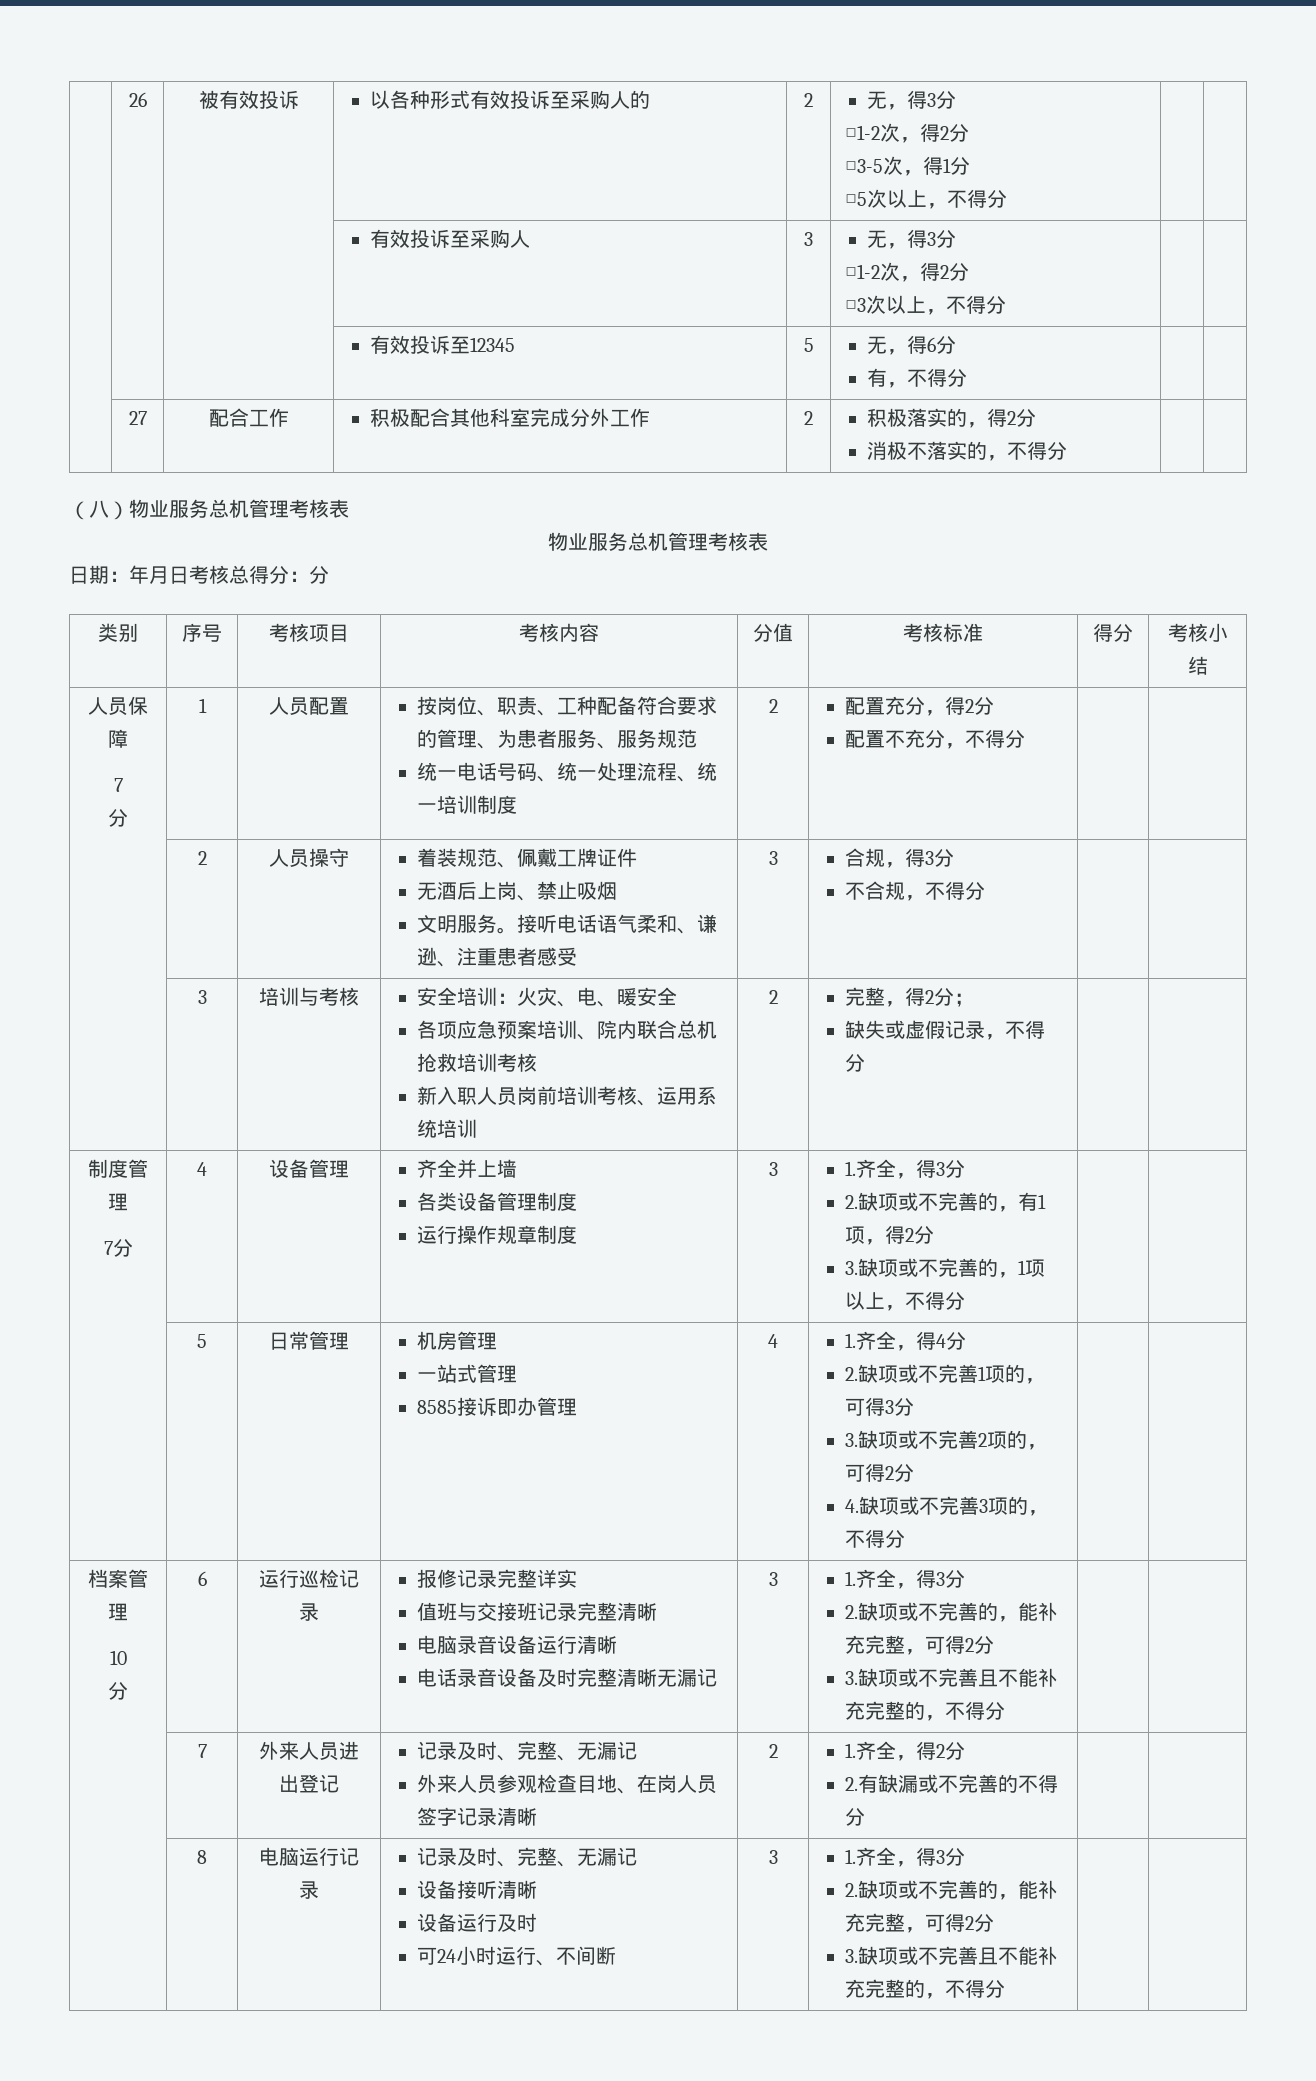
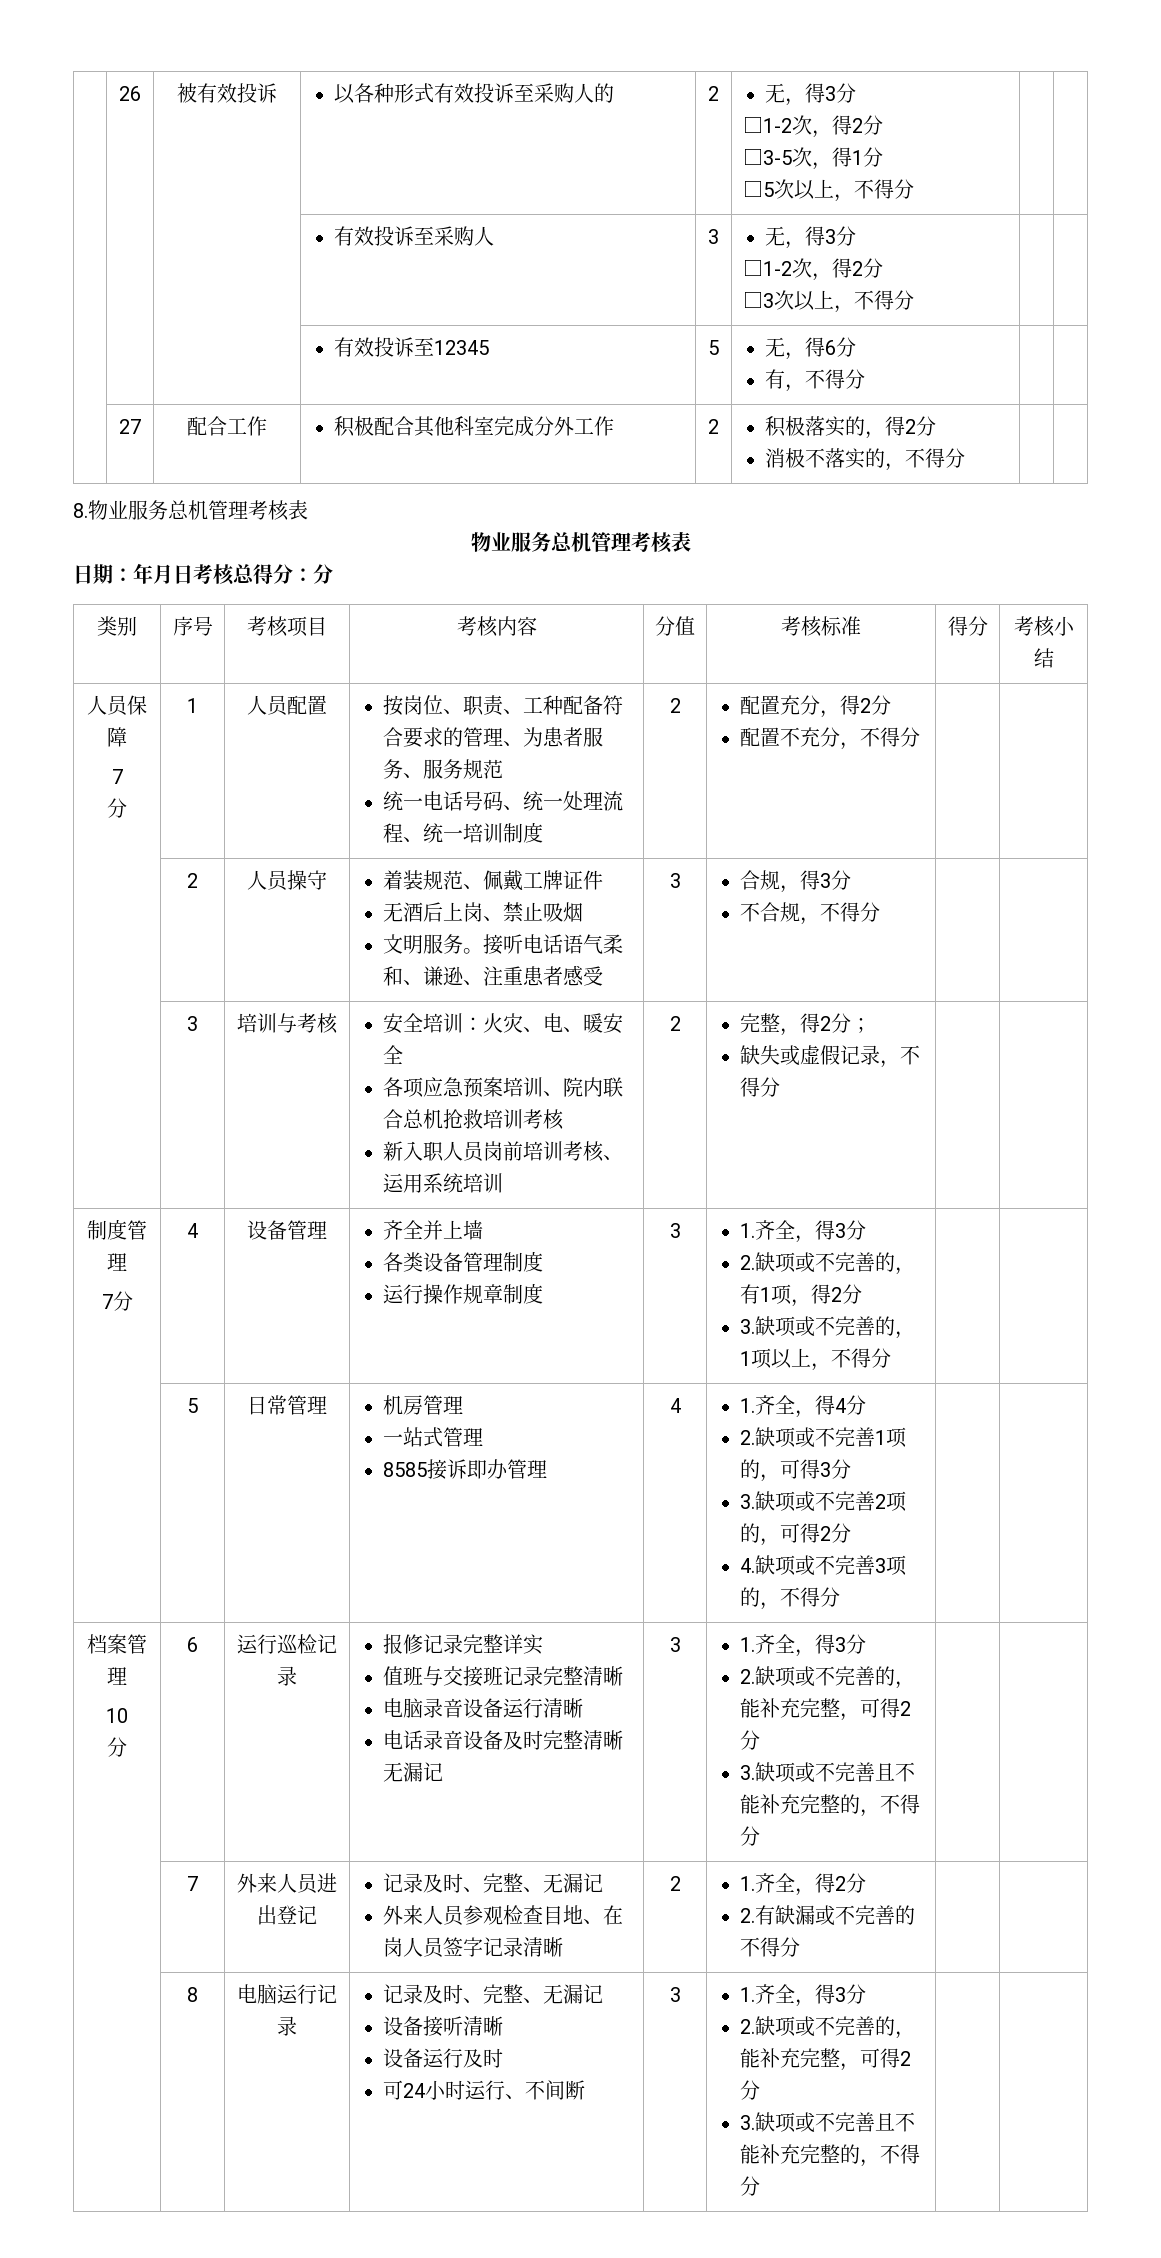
- （八）物业服务总机管理考核表
+ 8.物业服务总机管理考核表

